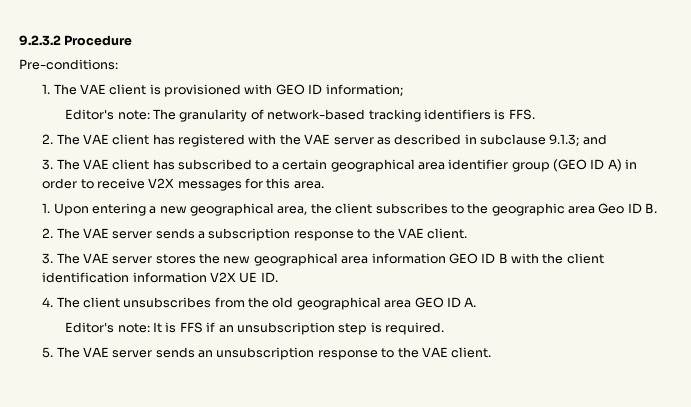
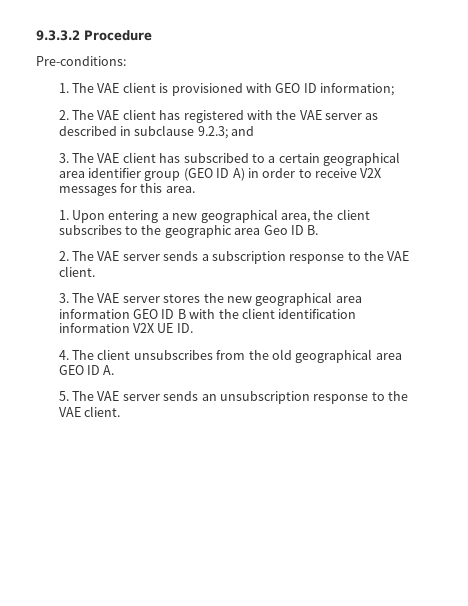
- 9.2.3.2 Procedure
+ 9.3.3.2 Procedure
- Editor's note: The granularity of network-based tracking identifiers is FFS.
- 2. The VAE client has registered with the VAE server as described in subclause 9.1.3; and
+ 2. The VAE client has registered with the VAE server as described in subclause 9.2.3; and
- Editor's note: It is FFS if an unsubscription step is required.

